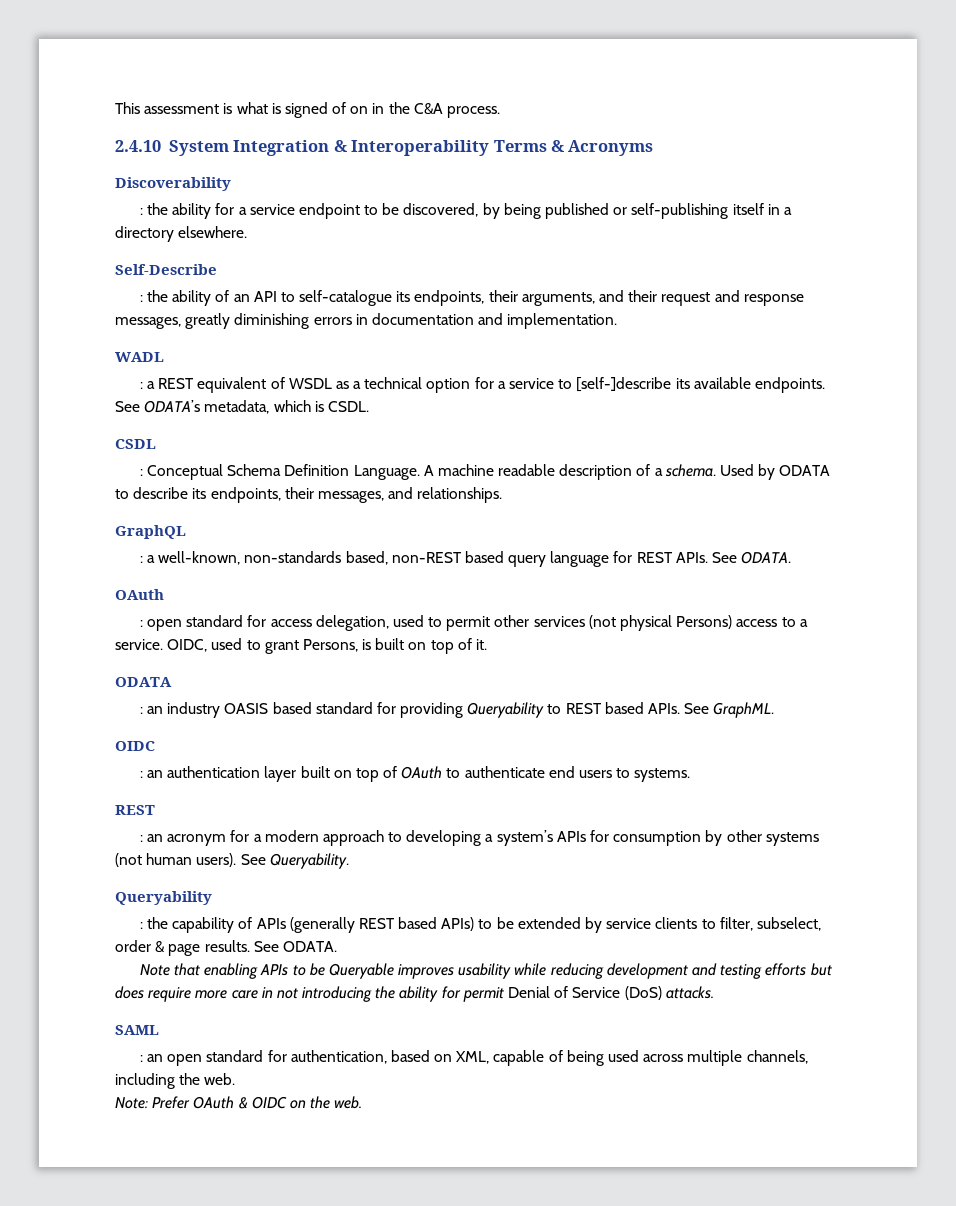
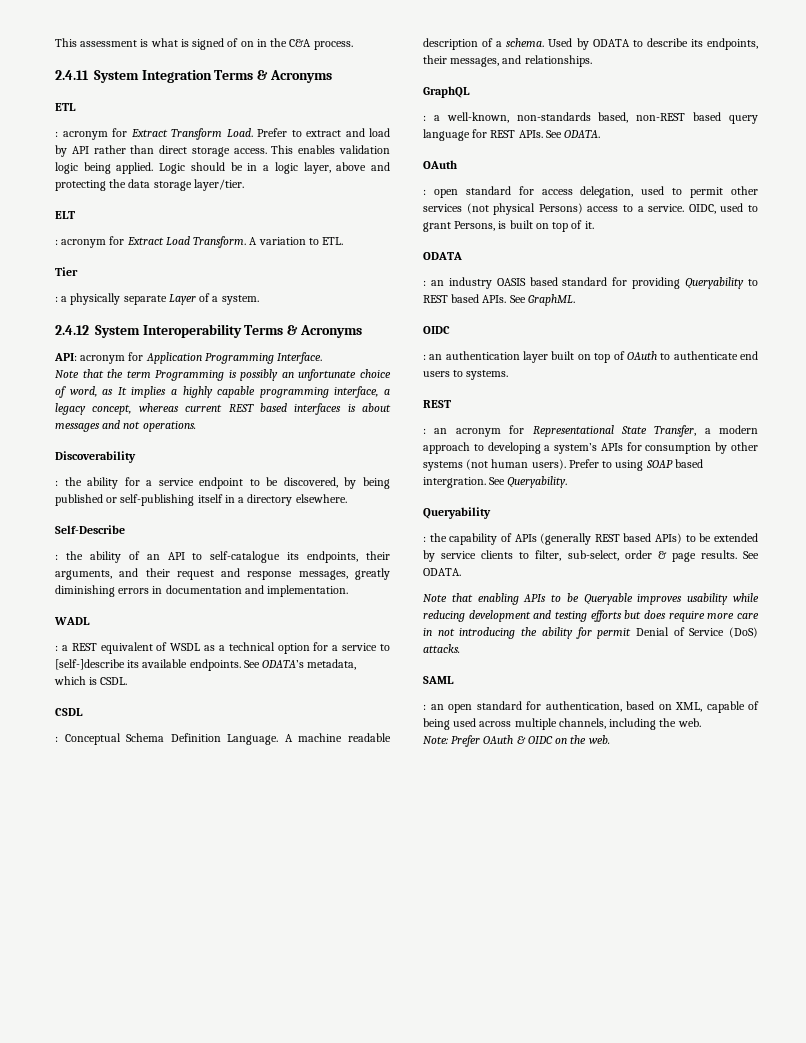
- 2.4.10 System Integration & Interoperability Terms & Acronyms
+ 2.4.11 System Integration Terms & Acronyms
+ ETL
+ : acronym for Extract Transform Load. Prefer to extract and load by API rather than direct storage access. This enables validation logic being applied. Logic should be in a logic layer, above and protecting the data storage layer/tier.
+ ELT
+ : acronym for Extract Load Transform. A variation to ETL.
+ Tier
+ : a physically separate Layer of a system.
+ 2.4.12 System Interoperability Terms & Acronyms
+ API: acronym for Application Programming Interface.
+ Note that the term Programming is possibly an unfortunate choice of word, as It implies a highly capable programming interface, a legacy concept, whereas current REST based interfaces is about messages and not operations.
- : an acronym for a modern approach to developing a system’s APIs for consumption by other systems (not human users).
+ : an acronym for Representational State Transfer, a modern approach to developing a system’s APIs for consumption by other systems (not human users).
+ Prefer to using SOAP based intergration.
- : the capability of APIs (generally REST based APIs) to be extended by service clients to filter, subselect, order & page results.
+ : the capability of APIs (generally REST based APIs) to be extended by service clients to filter, sub-select, order & page results.

